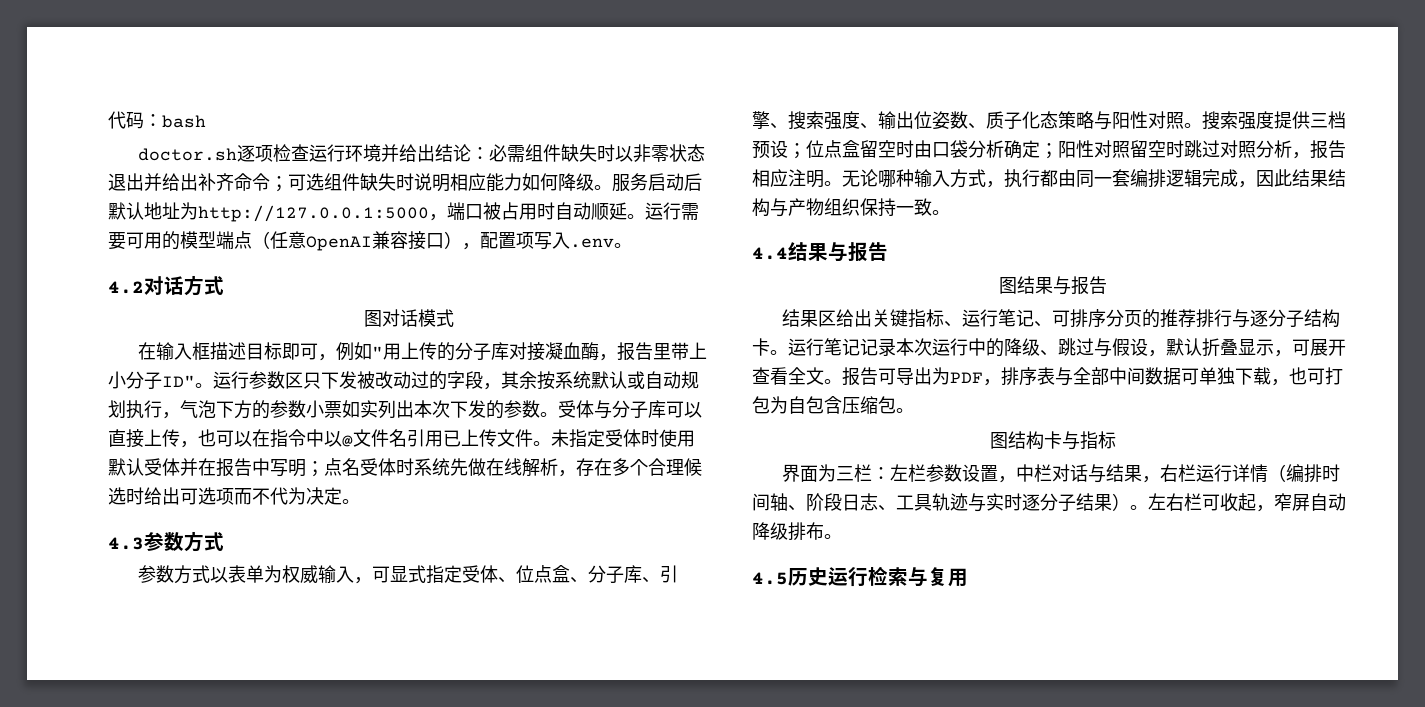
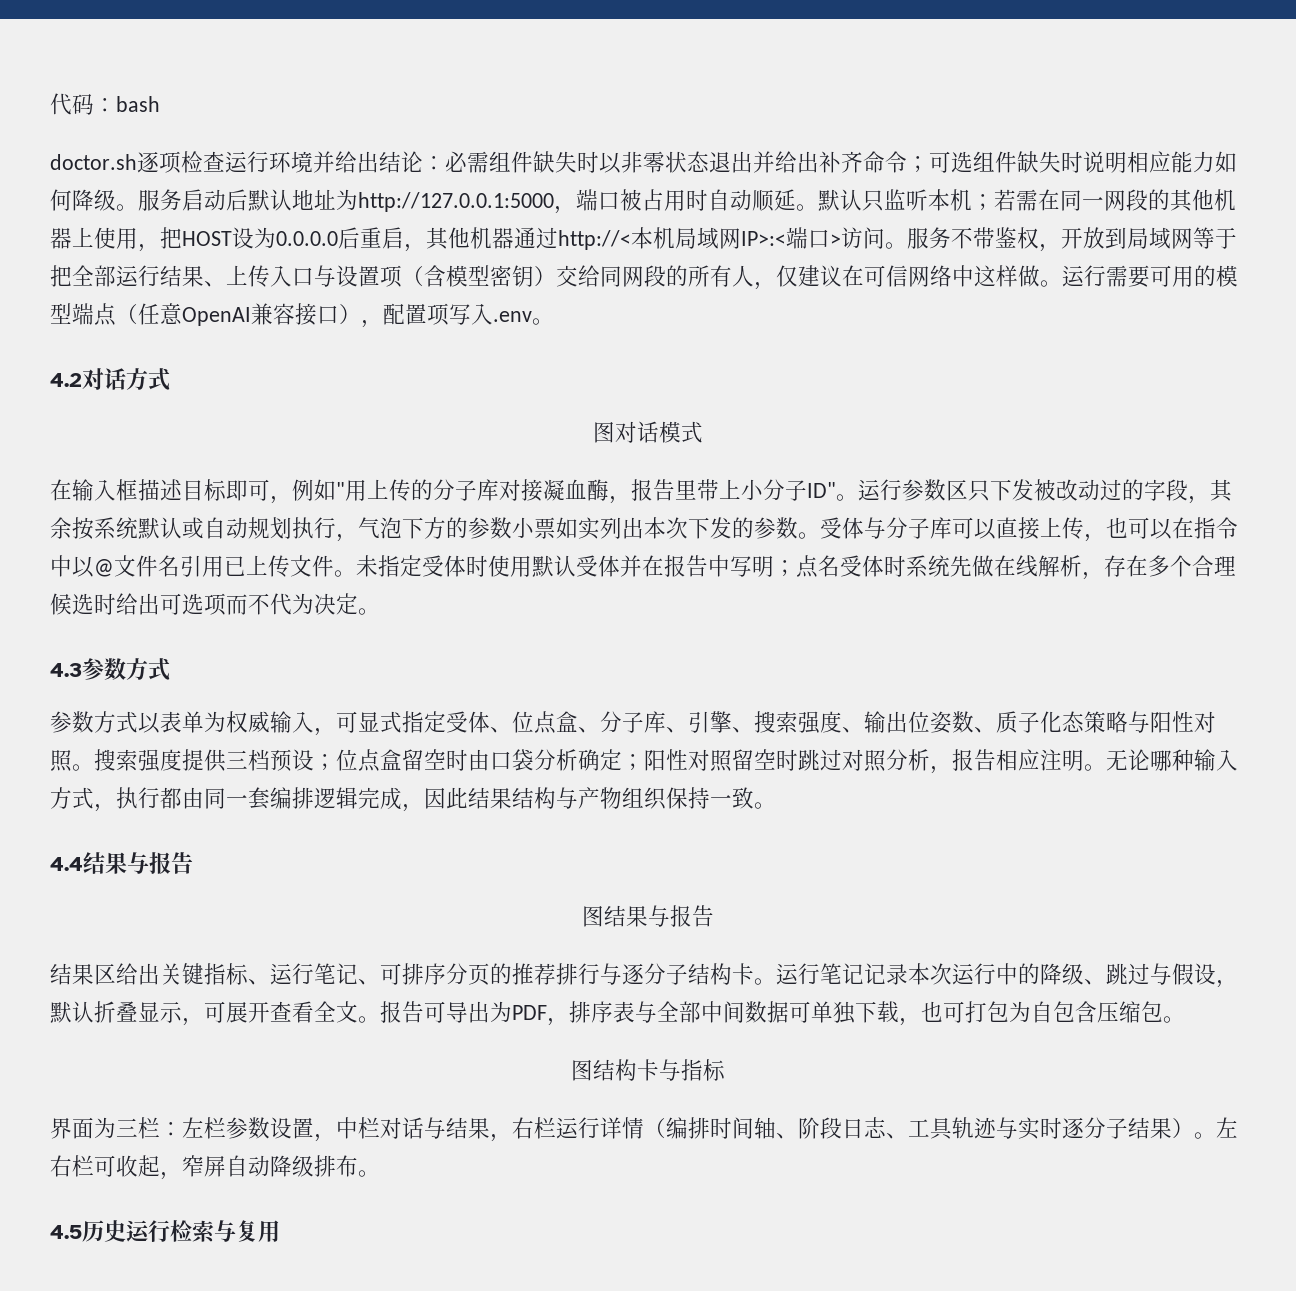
+ 默认只监听本机；若需在同一网段的其他机器上使用，把HOST设为0.0.0.0后重启，其他机器通过http://<本机局域网IP>:<端口>访问。服务不带鉴权，开放到局域网等于把全部运行结果、上传入口与设置项（含模型密钥）交给同网段的所有人，仅建议在可信网络中这样做。

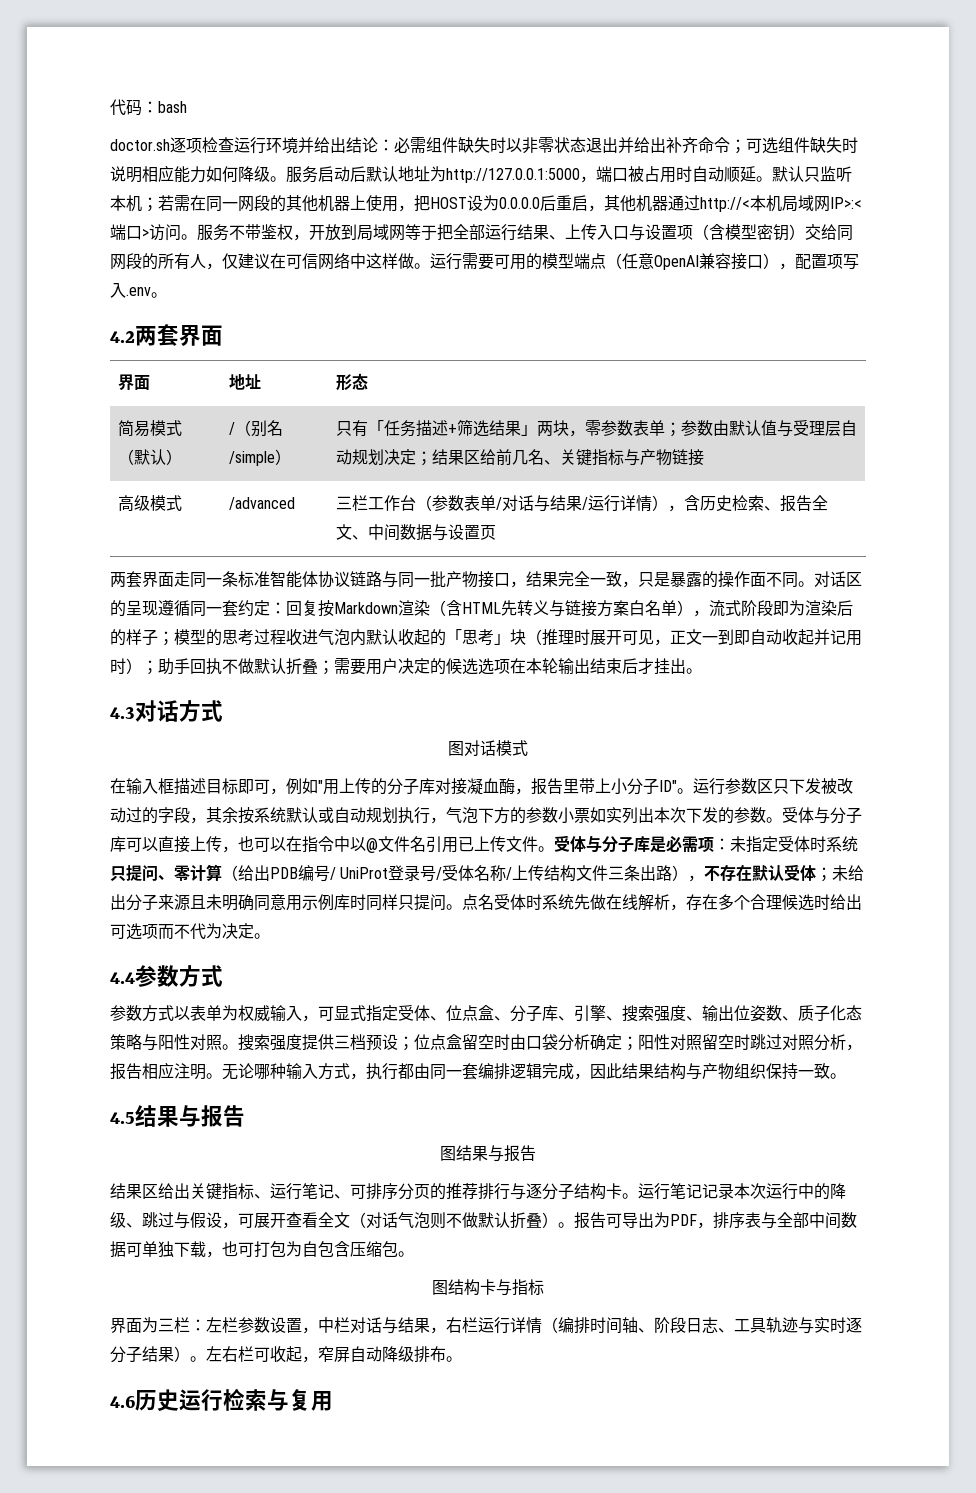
- 4.2对话方式
+ 4.2两套界面
+ 界面 | 地址 | 形态
+ 简易模式（默认） | /（别名/simple） | 只有「任务描述+筛选结果」两块，零参数表单；参数由默认值与受理层自动规划决定；结果区给前几名、关键指标与产物链接
+ 高级模式 | /advanced | 三栏工作台（参数表单/对话与结果/运行详情），含历史检索、报告全文、中间数据与设置页
+ 两套界面走同一条标准智能体协议链路与同一批产物接口，结果完全一致，只是暴露的操作面不同。对话区的呈现遵循同一套约定：回复按Markdown渲染（含HTML先转义与链接方案白名单），流式阶段即为渲染后的样子；模型的思考过程收进气泡内默认收起的「思考」块（推理时展开可见，正文一到即自动收起并记用时）；助手回执不做默认折叠；需要用户决定的候选选项在本轮输出结束后才挂出。
+ 4.3对话方式
- 未指定受体时使用默认受体并在报告中写明；点名受体时系统先做在线解析，存在多个合理候选时给出可选项而不代为决定。
+ 受体与分子库是必需项：未指定受体时系统只提问、零计算（给出PDB编号/ UniProt登录号/受体名称/上传结构文件三条出路），不存在默认受体；未给出分子来源且未明确同意用示例库时同样只提问。点名受体时系统先做在线解析，存在多个合理候选时给出可选项而不代为决定。
- 4.3参数方式
+ 4.4参数方式
- 4.4结果与报告
+ 4.5结果与报告
- 运行笔记记录本次运行中的降级、跳过与假设，默认折叠显示，可展开查看全文。
+ 运行笔记记录本次运行中的降级、跳过与假设，可展开查看全文（对话气泡则不做默认折叠）。
- 4.5历史运行检索与复用
+ 4.6历史运行检索与复用

